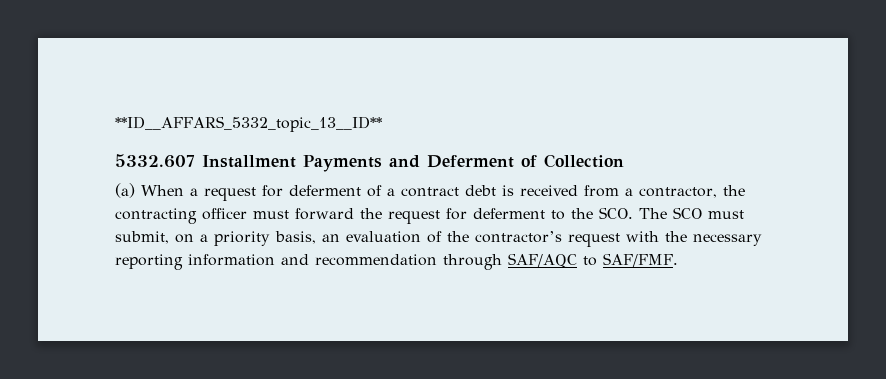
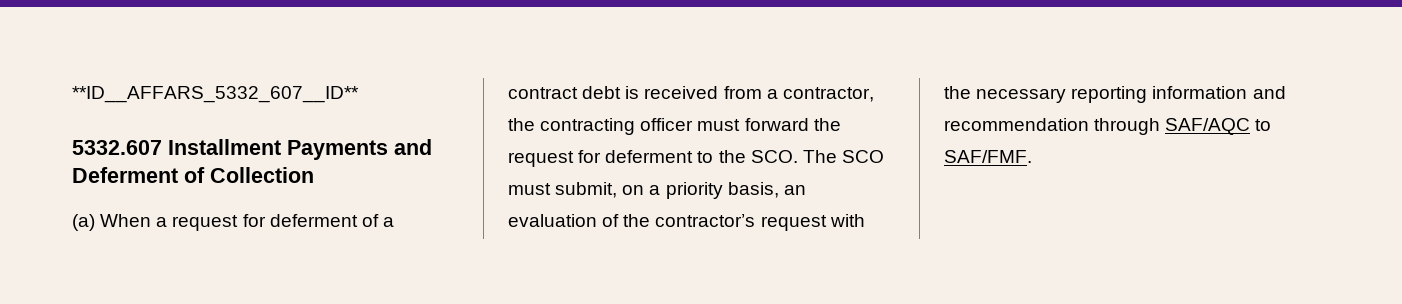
- **ID__AFFARS_5332_topic_13__ID**
+ **ID__AFFARS_5332_607__ID**

